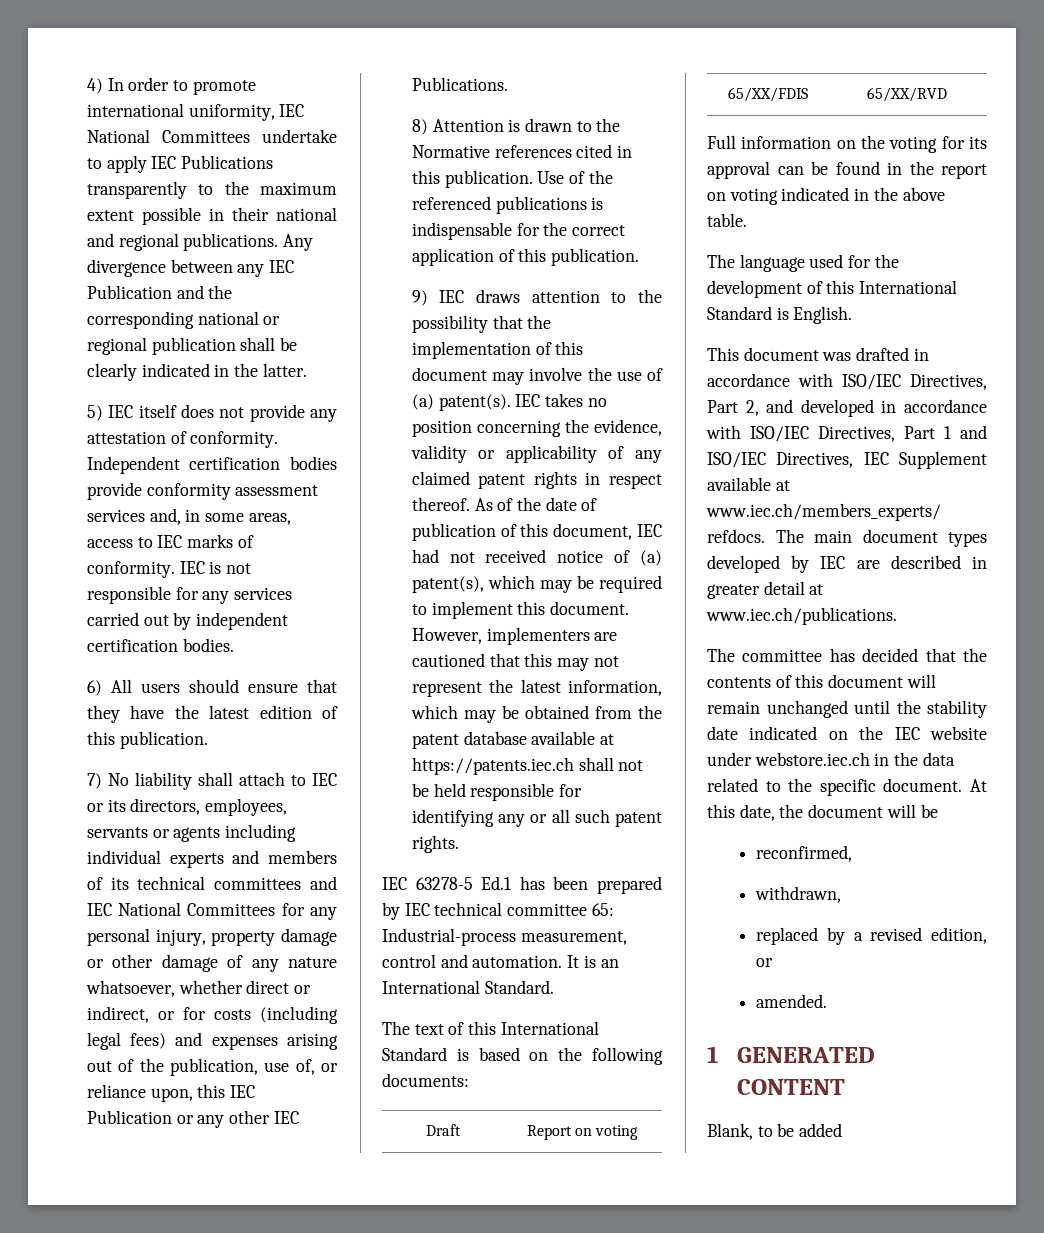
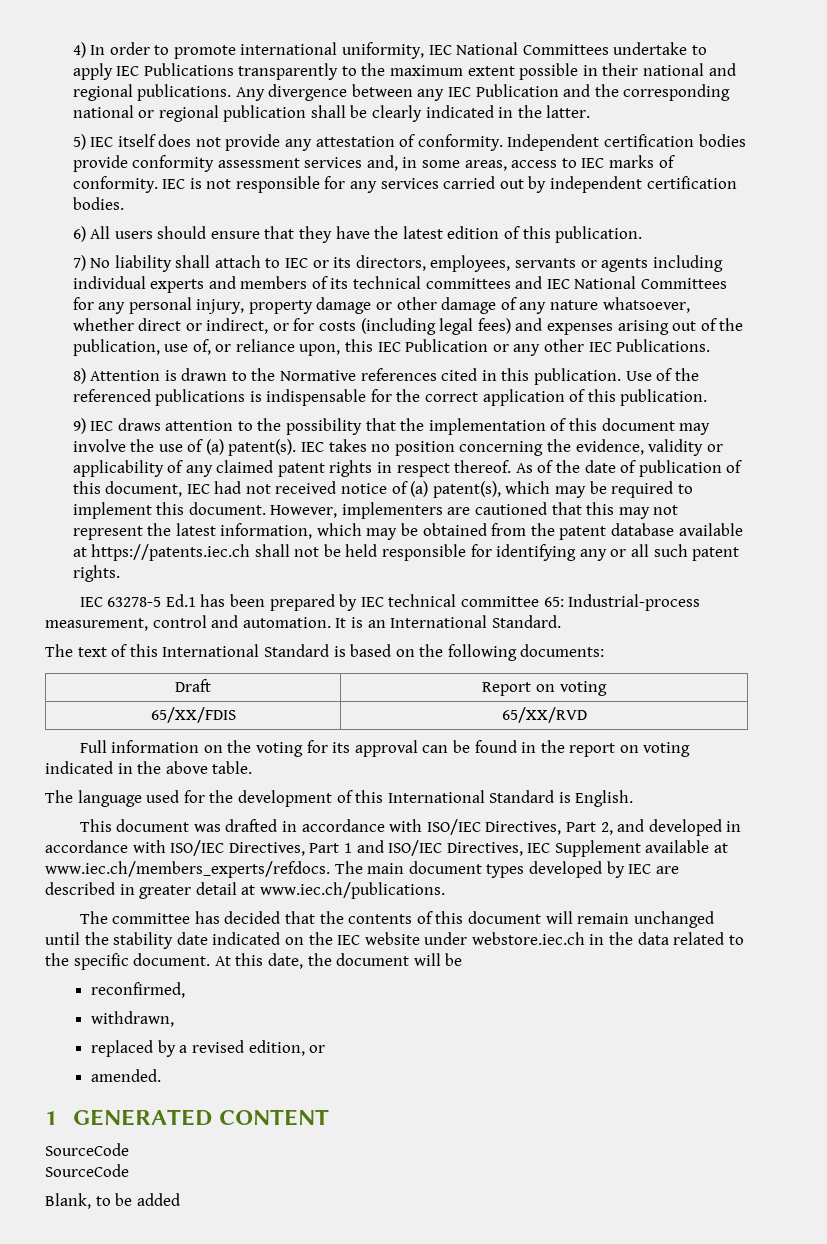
  1 GENERATED CONTENT
+ SourceCode
+ SourceCode

